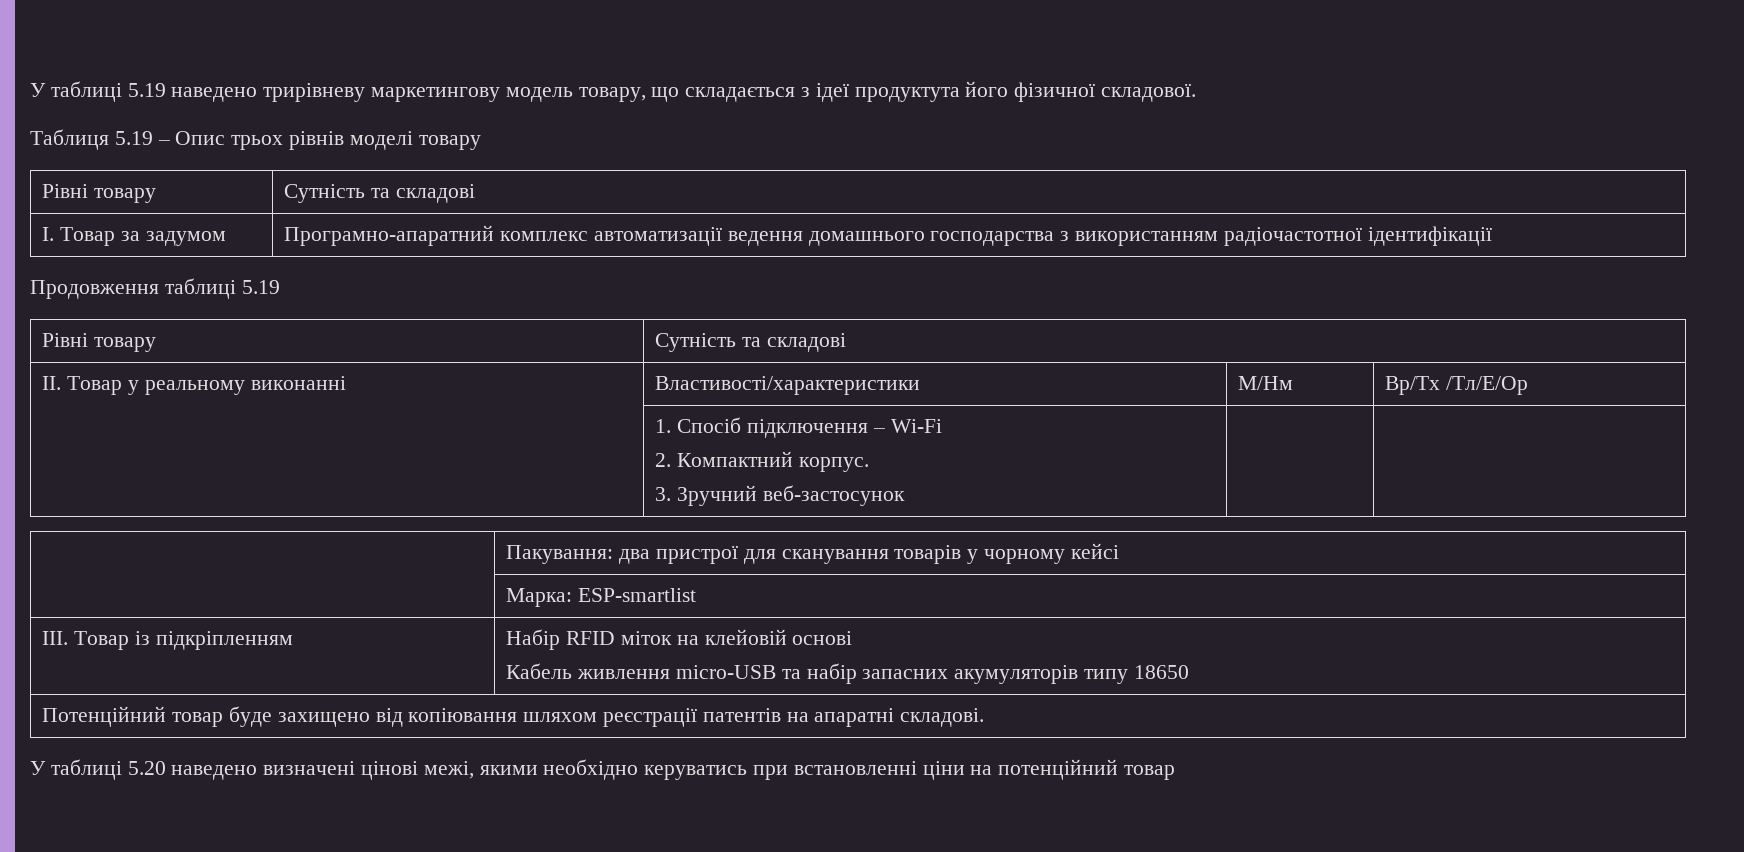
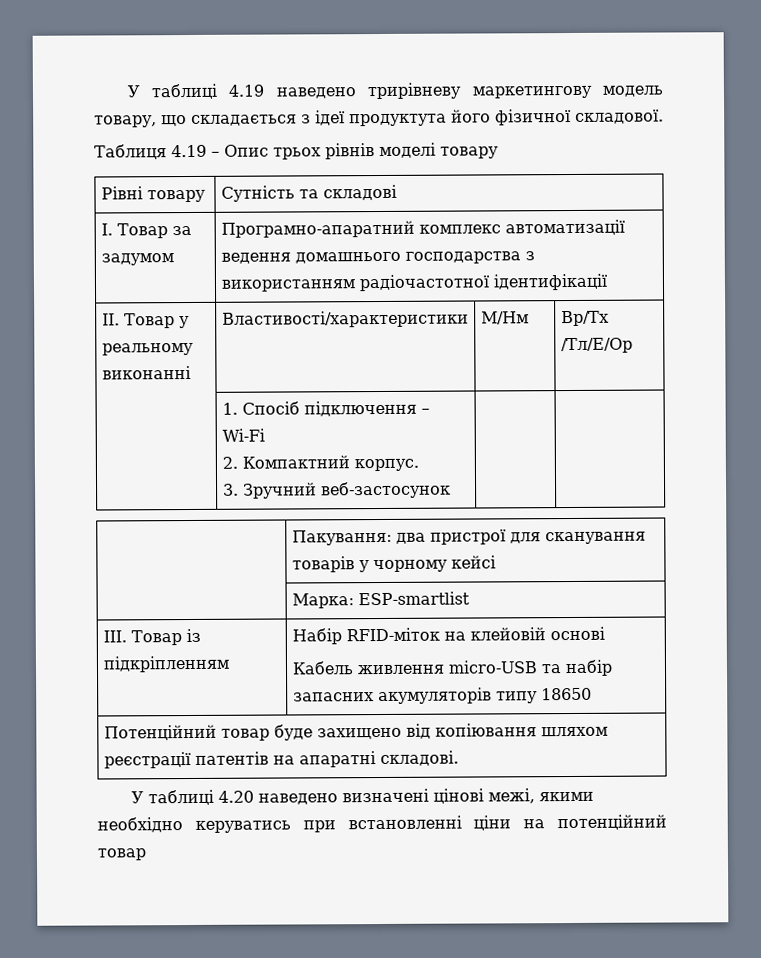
- У таблиці 5.19 наведено трирівневу маркетингову модель товару, що складається з ідеї продуктута його фізичної складової.
+ У таблиці 4.19 наведено трирівневу маркетингову модель товару, що складається з ідеї продуктута його фізичної складової.
- Таблиця 5.19 – Опис трьох рівнів моделі товару
+ Таблиця 4.19 – Опис трьох рівнів моделі товару
- Продовження таблиці 5.19
- Рівні товару | Сутність та складові
- ІІІ. Товар із підкріпленням | Набір RFID міток на клейовій основі
+ ІІІ. Товар із підкріпленням | Набір RFID-міток на клейовій основі
- У таблиці 5.20 наведено визначені цінові межі, якими необхідно керуватись при встановленні ціни на потенційний товар
+ У таблиці 4.20 наведено визначені цінові межі, якими необхідно керуватись при встановленні ціни на потенційний товар

